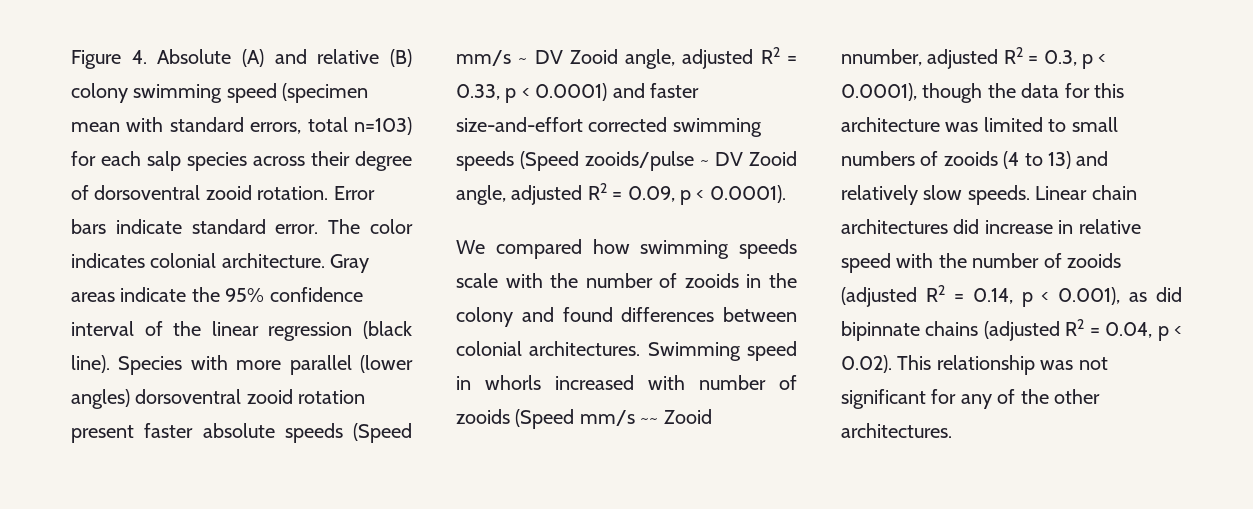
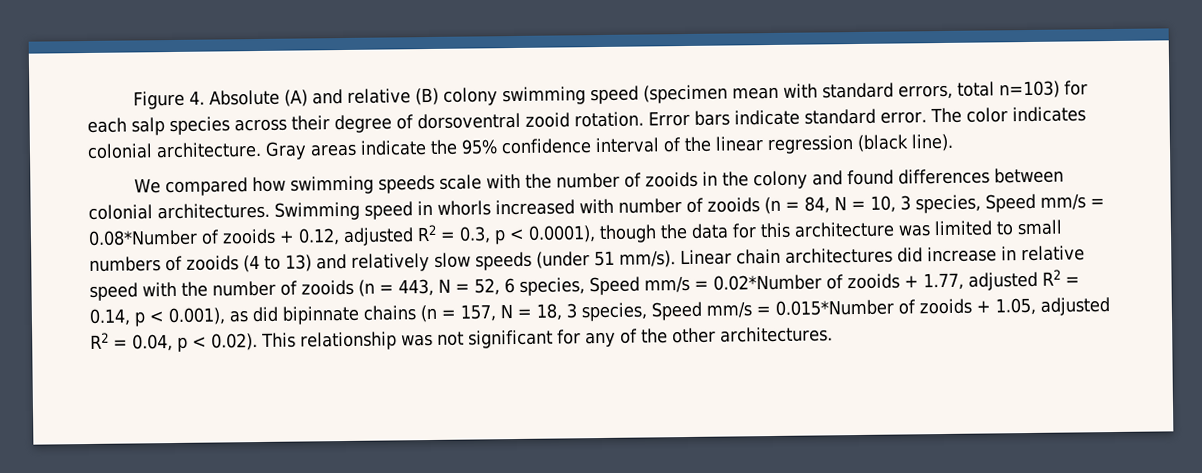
- Species with more parallel (lower angles) dorsoventral zooid rotation present faster absolute speeds (Speed mm/s ~ DV Zooid angle, adjusted R2 = 0.33, p < 0.0001) and faster size-and-effort corrected swimming speeds (Speed zooids/pulse ~ DV Zooid angle, adjusted R2 = 0.09, p < 0.0001).
- Swimming speed in whorls increased with number of zooids (Speed mm/s ~~ Zooid nnumber, adjusted R2 = 0.3, p < 0.0001), though the data for this architecture was limited to small numbers of zooids (4 to 13) and relatively slow speeds.
+ Swimming speed in whorls increased with number of zooids (n = 84, N = 10, 3 species, Speed mm/s = 0.08*Number of zooids + 0.12, adjusted R2 = 0.3, p < 0.0001), though the data for this architecture was limited to small numbers of zooids (4 to 13) and relatively slow speeds (under 51 mm/s).
- Linear chain architectures did increase in relative speed with the number of zooids (adjusted R2 = 0.14, p < 0.001), as did bipinnate chains (adjusted R2 = 0.04, p < 0.02). This relationship was not significant for any of the other architectures.
+ Linear chain architectures did increase in relative speed with the number of zooids (n = 443, N = 52, 6 species, Speed mm/s = 0.02*Number of zooids + 1.77, adjusted R2 = 0.14, p < 0.001), as did bipinnate chains (n = 157, N = 18, 3 species, Speed mm/s = 0.015*Number of zooids + 1.05, adjusted R2 = 0.04, p < 0.02). This relationship was not significant for any of the other architectures.

